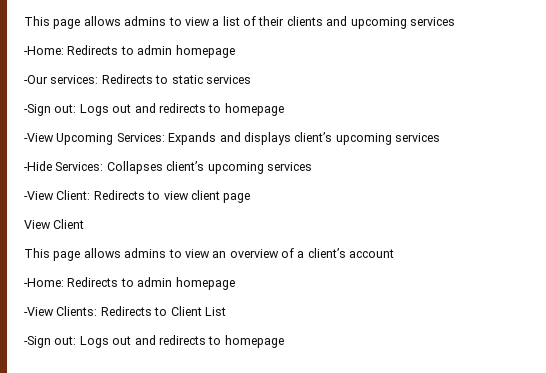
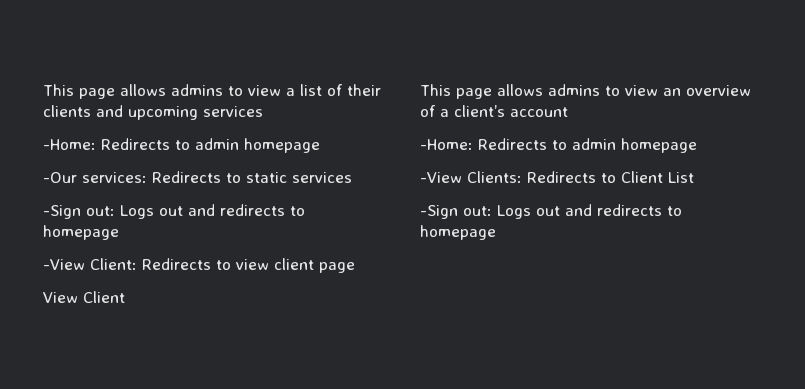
- -View Upcoming Services: Expands and displays client’s upcoming services
- -Hide Services: Collapses client’s upcoming services

